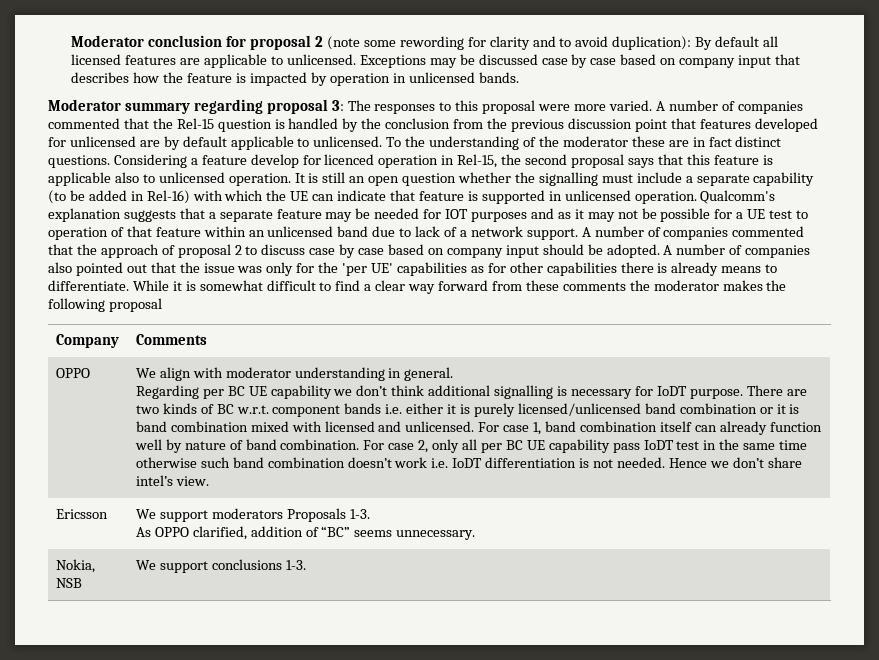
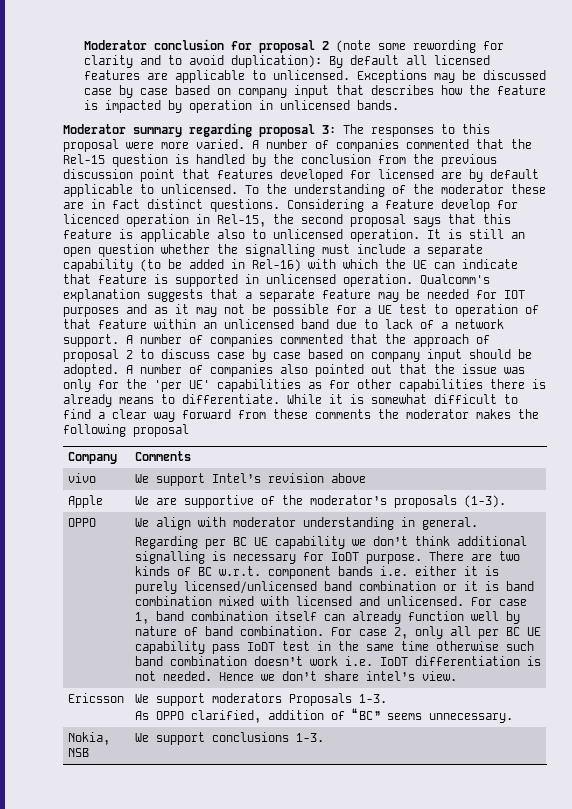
- A number of companies commented that the Rel-15 question is handled by the conclusion from the previous discussion point that features developed for unlicensed are by default applicable to unlicensed.
+ A number of companies commented that the Rel-15 question is handled by the conclusion from the previous discussion point that features developed for licensed are by default applicable to unlicensed.
+ vivo | We support Intel’s revision above
+ Apple | We are supportive of the moderator’s proposals (1-3).

